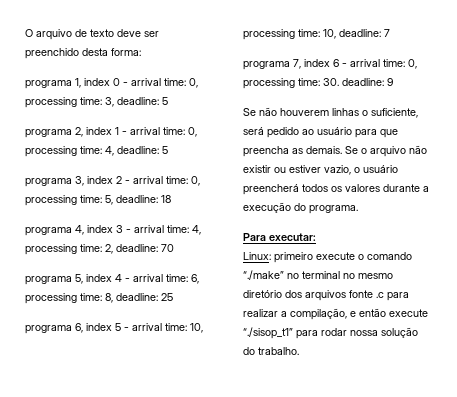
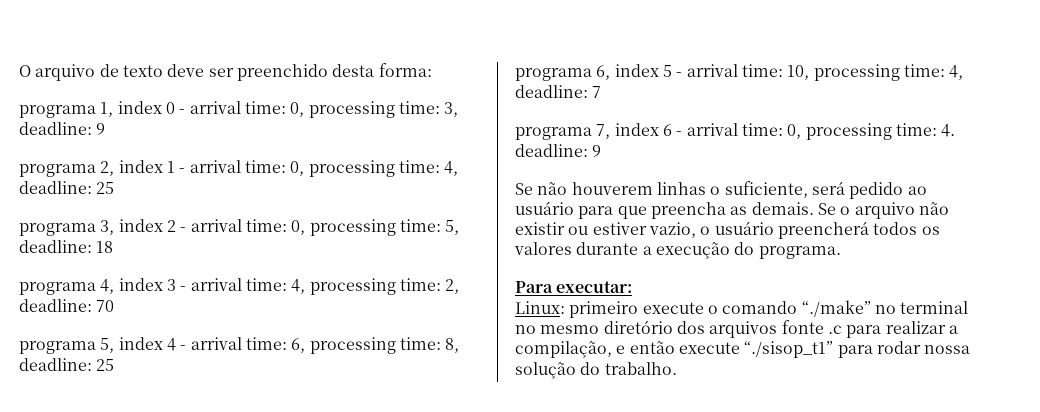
- programa 1, index 0 - arrival time: 0, processing time: 3, deadline: 5
+ programa 1, index 0 - arrival time: 0, processing time: 3, deadline: 9
- programa 2, index 1 - arrival time: 0, processing time: 4, deadline: 5
+ programa 2, index 1 - arrival time: 0, processing time: 4, deadline: 25
- programa 6, index 5 - arrival time: 10, processing time: 10, deadline: 7
+ programa 6, index 5 - arrival time: 10, processing time: 4, deadline: 7
- programa 7, index 6 - arrival time: 0, processing time: 30. deadline: 9
+ programa 7, index 6 - arrival time: 0, processing time: 4. deadline: 9

